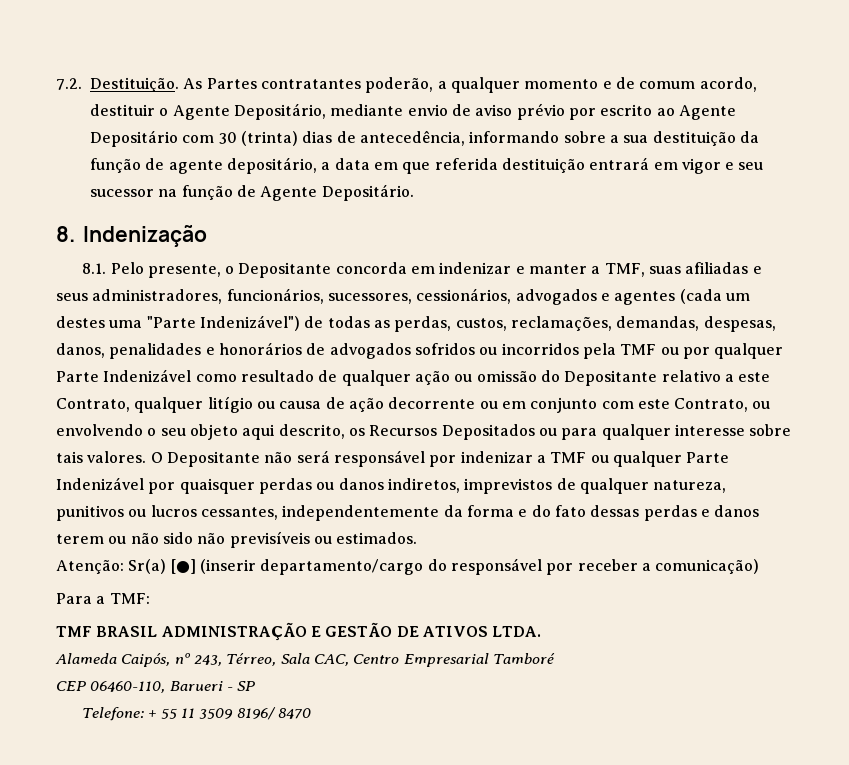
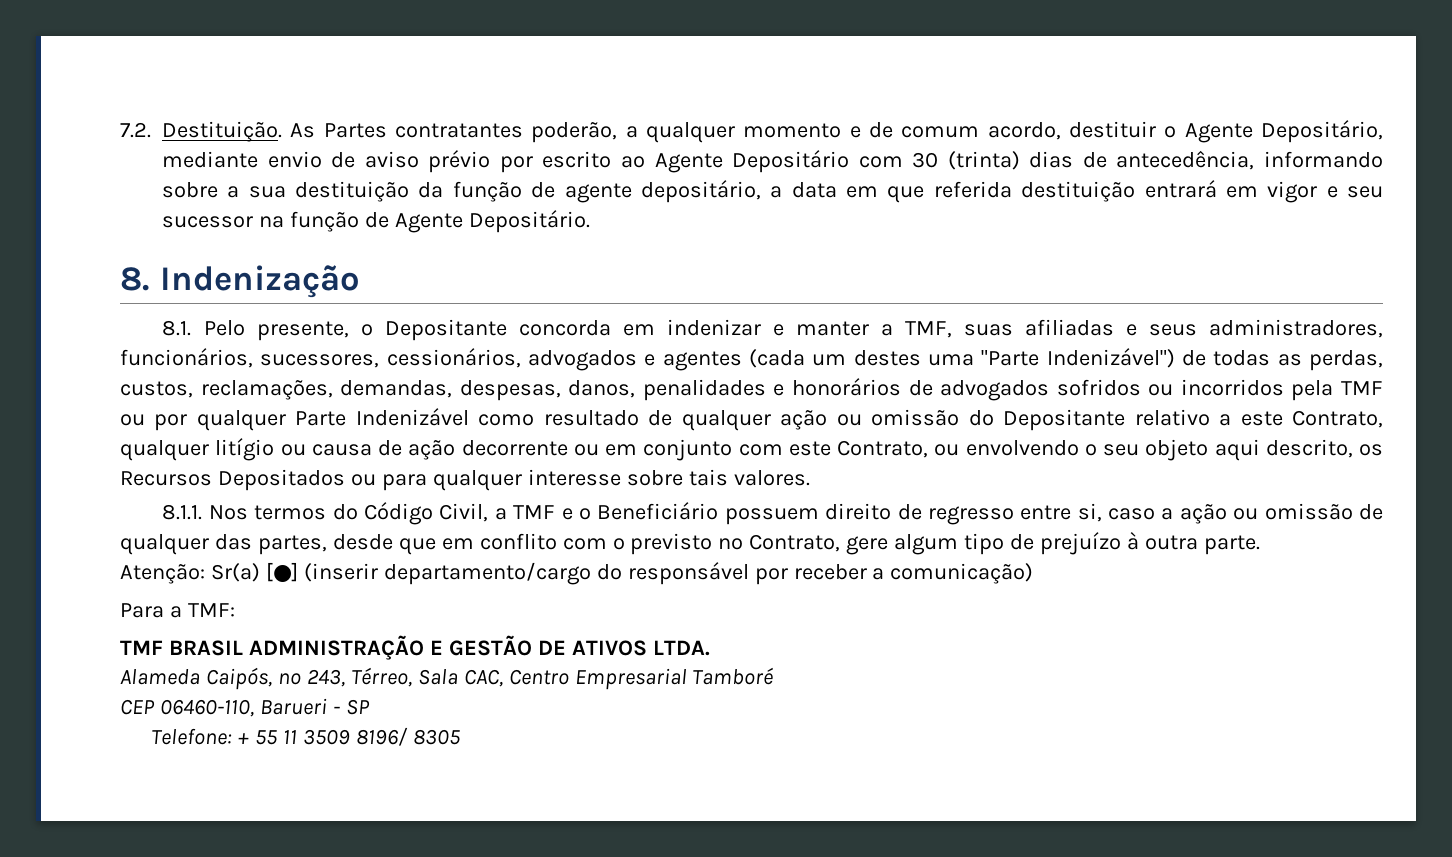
- 8.1. Pelo presente, o Depositante concorda em indenizar e manter a TMF, suas afiliadas e seus administradores, funcionários, sucessores, cessionários, advogados e agentes (cada um destes uma "Parte Indenizável") de todas as perdas, custos, reclamações, demandas, despesas, danos, penalidades e honorários de advogados sofridos ou incorridos pela TMF ou por qualquer Parte Indenizável como resultado de qualquer ação ou omissão do Depositante relativo a este Contrato, qualquer litígio ou causa de ação decorrente ou em conjunto com este Contrato, ou envolvendo o seu objeto aqui descrito, os Recursos Depositados ou para qualquer interesse sobre tais valores. O Depositante não será responsável por indenizar a TMF ou qualquer Parte Indenizável por quaisquer perdas ou danos indiretos, imprevistos de qualquer natureza, punitivos ou lucros cessantes, independentemente da forma e do fato dessas perdas e danos terem ou não sido não previsíveis ou estimados.
+ 8.1. Pelo presente, o Depositante concorda em indenizar e manter a TMF, suas afiliadas e seus administradores, funcionários, sucessores, cessionários, advogados e agentes (cada um destes uma "Parte Indenizável") de todas as perdas, custos, reclamações, demandas, despesas, danos, penalidades e honorários de advogados sofridos ou incorridos pela TMF ou por qualquer Parte Indenizável como resultado de qualquer ação ou omissão do Depositante relativo a este Contrato, qualquer litígio ou causa de ação decorrente ou em conjunto com este Contrato, ou envolvendo o seu objeto aqui descrito, os Recursos Depositados ou para qualquer interesse sobre tais valores.
+ 8.1.1. Nos termos do Código Civil, a TMF e o Beneficiário possuem direito de regresso entre si, caso a ação ou omissão de qualquer das partes, desde que em conflito com o previsto no Contrato, gere algum tipo de prejuízo à outra parte.
- Telefone: + 55 11 3509 8196/ 8470
+ Telefone: + 55 11 3509 8196/ 8305

